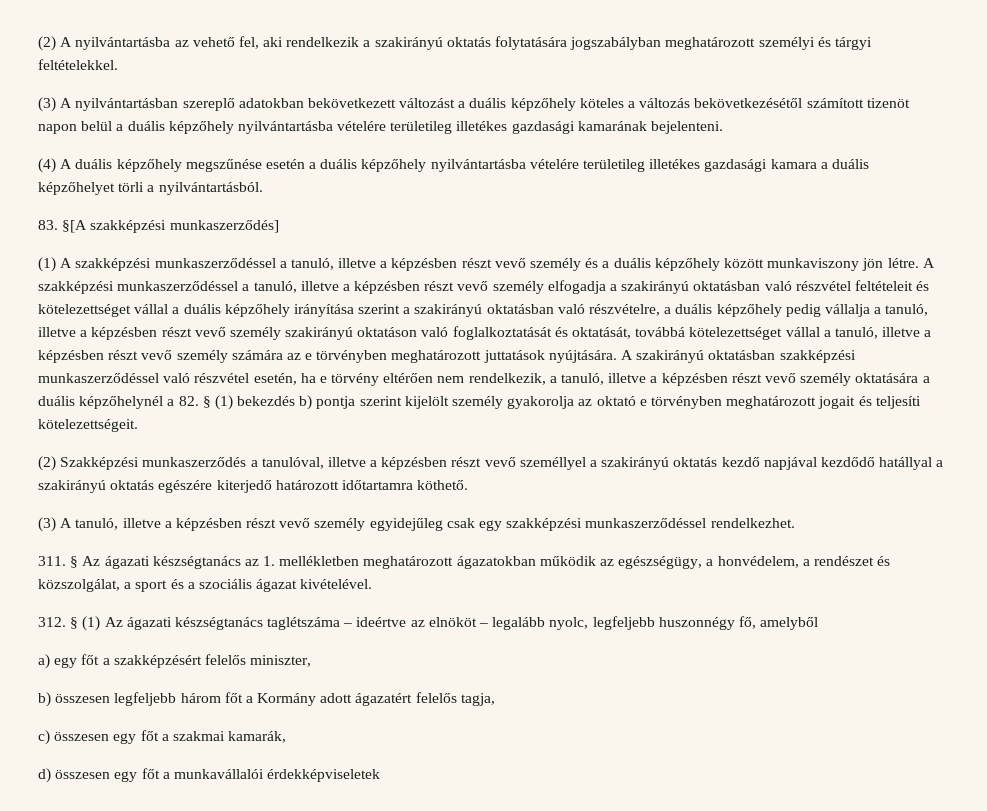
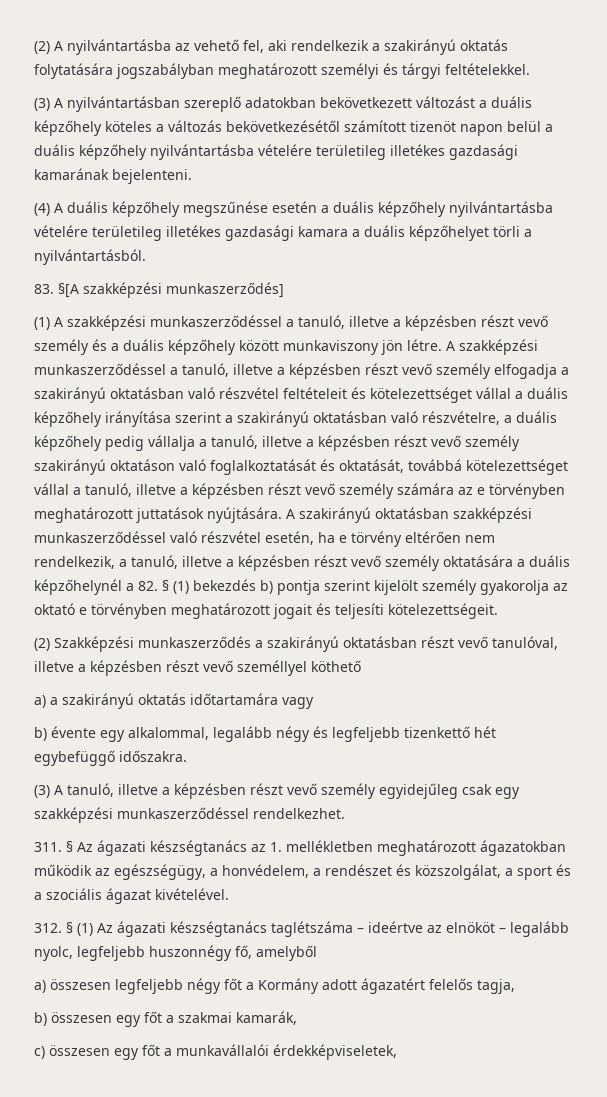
- (2) Szakképzési munkaszerződés a tanulóval, illetve a képzésben részt vevő személlyel a szakirányú oktatás kezdő napjával kezdődő hatállyal a szakirányú oktatás egészére kiterjedő határozott időtartamra köthető.
+ (2) Szakképzési munkaszerződés a szakirányú oktatásban részt vevő tanulóval, illetve a képzésben részt vevő személlyel köthető
+ a) a szakirányú oktatás időtartamára vagy
+ b) évente egy alkalommal, legalább négy és legfeljebb tizenkettő hét egybefüggő időszakra.
- a) egy főt a szakképzésért felelős miniszter,
- b) összesen legfeljebb három főt a Kormány adott ágazatért felelős tagja,
+ a) összesen legfeljebb négy főt a Kormány adott ágazatért felelős tagja,
- c) összesen egy főt a szakmai kamarák,
+ b) összesen egy főt a szakmai kamarák,
- d) összesen egy főt a munkavállalói érdekképviseletek
+ c) összesen egy főt a munkavállalói érdekképviseletek,

